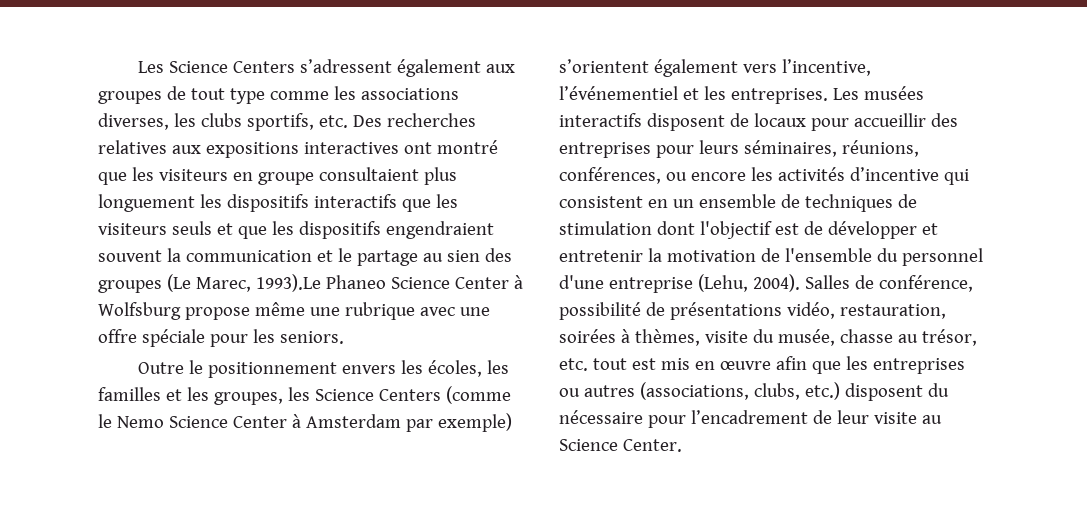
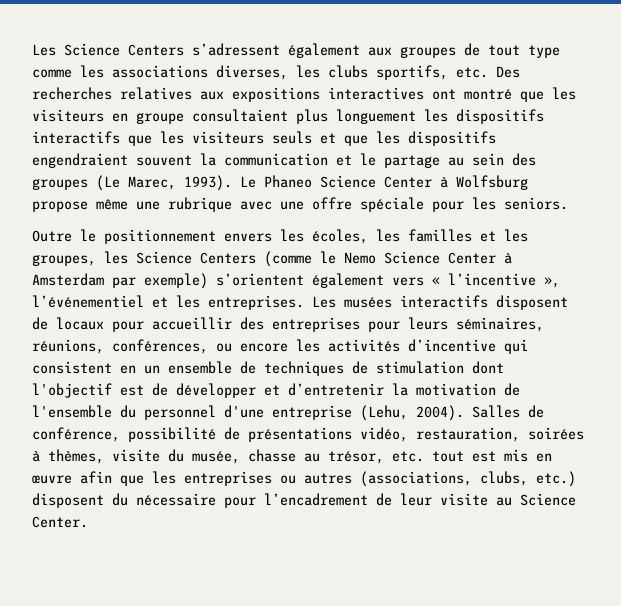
- Les Science Centers s’adressent également aux groupes de tout type comme les associations diverses, les clubs sportifs, etc. Des recherches relatives aux expositions interactives ont montré que les visiteurs en groupe consultaient plus longuement les dispositifs interactifs que les visiteurs seuls et que les dispositifs engendraient souvent la communication et le partage au sien des groupes (Le Marec, 1993).Le Phaneo Science Center à Wolfsburg propose même une rubrique avec une offre spéciale pour les seniors.
+ Les Science Centers s’adressent également aux groupes de tout type comme les associations diverses, les clubs sportifs, etc. Des recherches relatives aux expositions interactives ont montré que les visiteurs en groupe consultaient plus longuement les dispositifs interactifs que les visiteurs seuls et que les dispositifs engendraient souvent la communication et le partage au sein des groupes (Le Marec, 1993). Le Phaneo Science Center à Wolfsburg propose même une rubrique avec une offre spéciale pour les seniors.
- Outre le positionnement envers les écoles, les familles et les groupes, les Science Centers (comme le Nemo Science Center à Amsterdam par exemple) s’orientent également vers l’incentive, l’événementiel et les entreprises.
+ Outre le positionnement envers les écoles, les familles et les groupes, les Science Centers (comme le Nemo Science Center à Amsterdam par exemple) s’orientent également vers « l’incentive », l’événementiel et les entreprises.
- Les musées interactifs disposent de locaux pour accueillir des entreprises pour leurs séminaires, réunions, conférences, ou encore les activités d’incentive qui consistent en un ensemble de techniques de stimulation dont l'objectif est de développer et entretenir la motivation de l'ensemble du personnel d'une entreprise (Lehu, 2004).
+ Les musées interactifs disposent de locaux pour accueillir des entreprises pour leurs séminaires, réunions, conférences, ou encore les activités d’incentive qui consistent en un ensemble de techniques de stimulation dont l'objectif est de développer et d’entretenir la motivation de l'ensemble du personnel d'une entreprise (Lehu, 2004).

